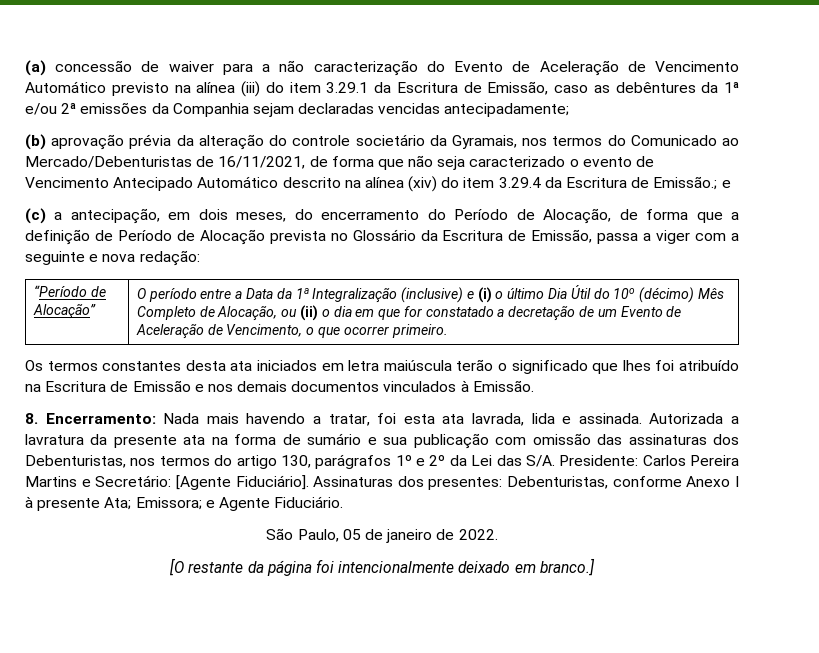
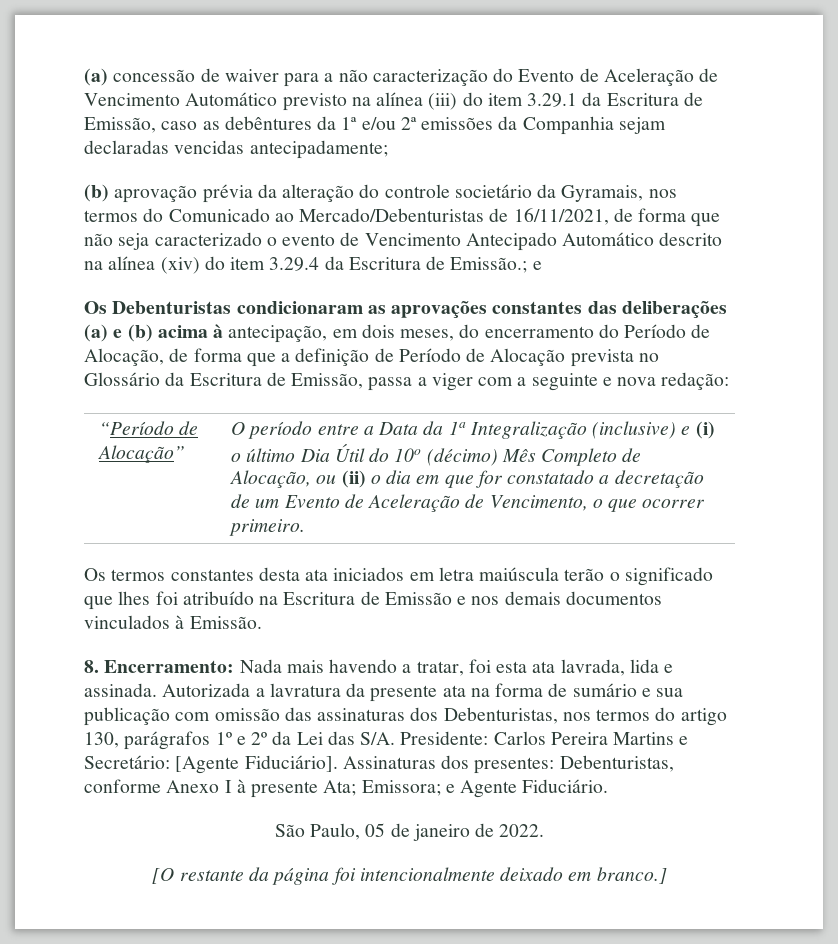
- (c) a antecipação, em dois meses, do encerramento do Período de Alocação, de forma que a definição de Período de Alocação prevista no Glossário da Escritura de Emissão, passa a viger com a seguinte e nova redação:
+ Os Debenturistas condicionaram as aprovações constantes das deliberações (a) e (b) acima à antecipação, em dois meses, do encerramento do Período de Alocação, de forma que a definição de Período de Alocação prevista no Glossário da Escritura de Emissão, passa a viger com a seguinte e nova redação:

